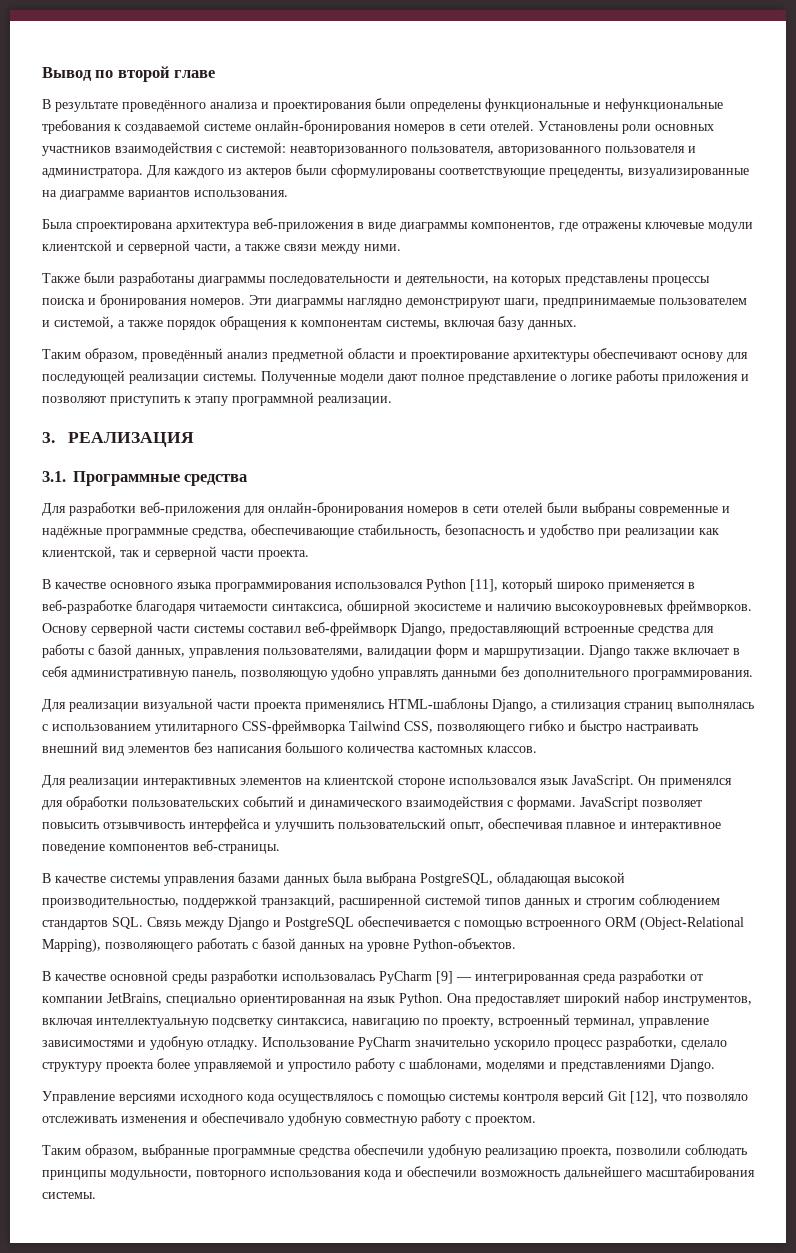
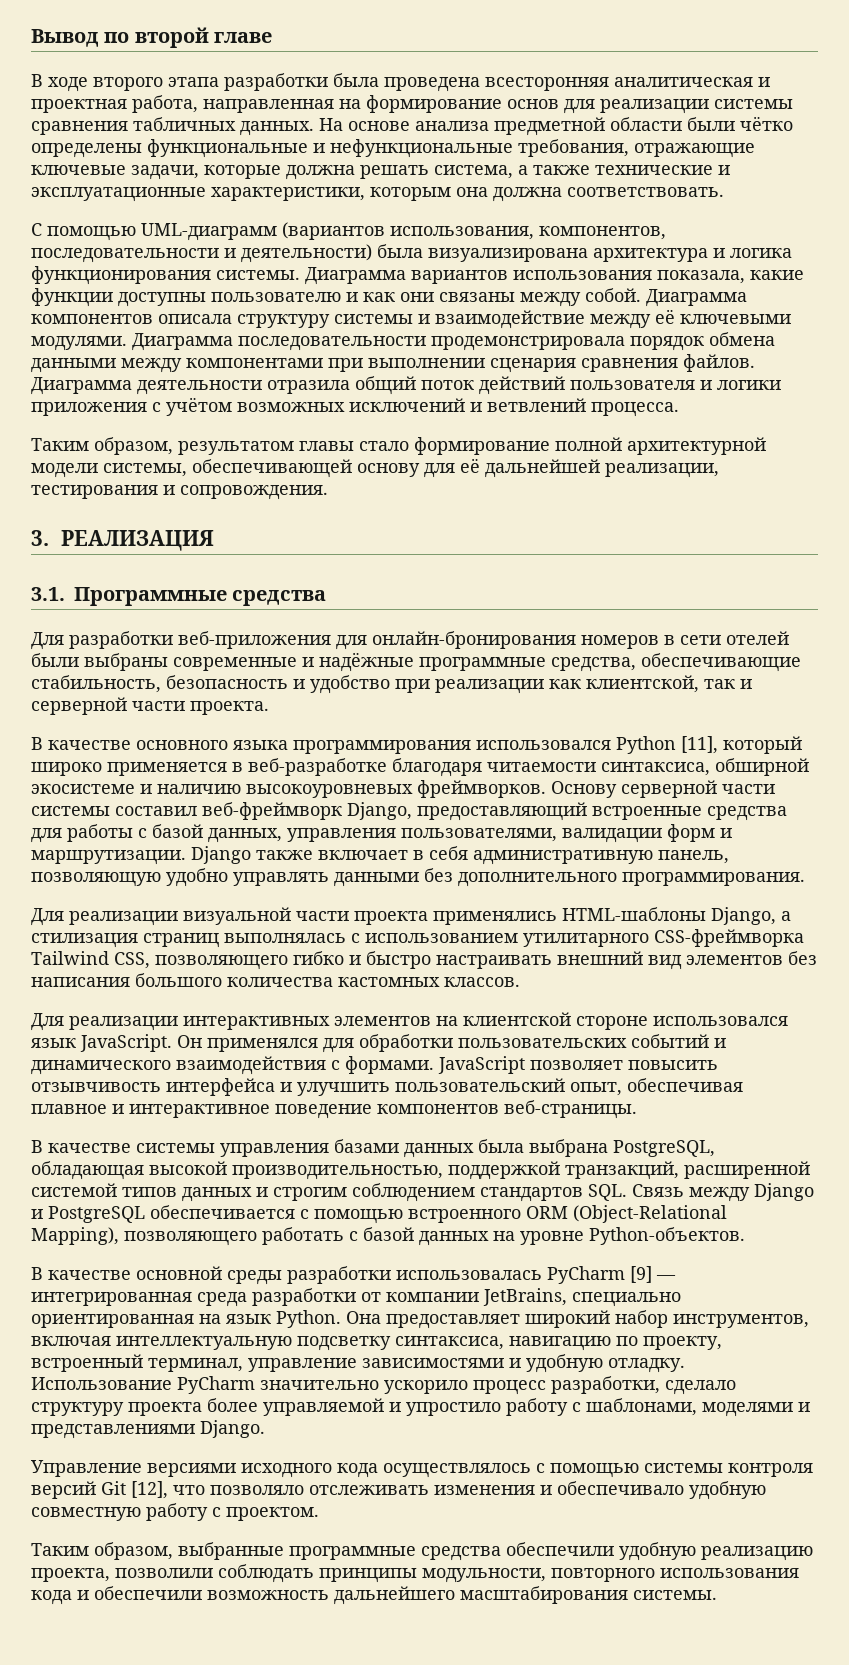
- В результате проведённого анализа и проектирования были определены функциональные и нефункциональные требования к создаваемой системе онлайн-бронирования номеров в сети отелей. Установлены роли основных участников взаимодействия с системой: неавторизованного пользователя, авторизованного пользователя и администратора. Для каждого из актеров были сформулированы соответствующие прецеденты, визуализированные на диаграмме вариантов использования.
- Была спроектирована архитектура веб-приложения в виде диаграммы компонентов, где отражены ключевые модули клиентской и серверной части, а также связи между ними.
- Также были разработаны диаграммы последовательности и деятельности, на которых представлены процессы поиска и бронирования номеров. Эти диаграммы наглядно демонстрируют шаги, предпринимаемые пользователем и системой, а также порядок обращения к компонентам системы, включая базу данных.
- Таким образом, проведённый анализ предметной области и проектирование архитектуры обеспечивают основу для последующей реализации системы. Полученные модели дают полное представление о логике работы приложения и позволяют приступить к этапу программной реализации.
+ В ходе второго этапа разработки была проведена всесторонняя аналитическая и проектная работа, направленная на формирование основ для реализации системы сравнения табличных данных. На основе анализа предметной области были чётко определены функциональные и нефункциональные требования, отражающие ключевые задачи, которые должна решать система, а также технические и эксплуатационные характеристики, которым она должна соответствовать.
+ С помощью UML-диаграмм (вариантов использования, компонентов, последовательности и деятельности) была визуализирована архитектура и логика функционирования системы. Диаграмма вариантов использования показала, какие функции доступны пользователю и как они связаны между собой. Диаграмма компонентов описала структуру системы и взаимодействие между её ключевыми модулями. Диаграмма последовательности продемонстрировала порядок обмена данными между компонентами при выполнении сценария сравнения файлов. Диаграмма деятельности отразила общий поток действий пользователя и логики приложения с учётом возможных исключений и ветвлений процесса.
+ Таким образом, результатом главы стало формирование полной архитектурной модели системы, обеспечивающей основу для её дальнейшей реализации, тестирования и сопровождения.

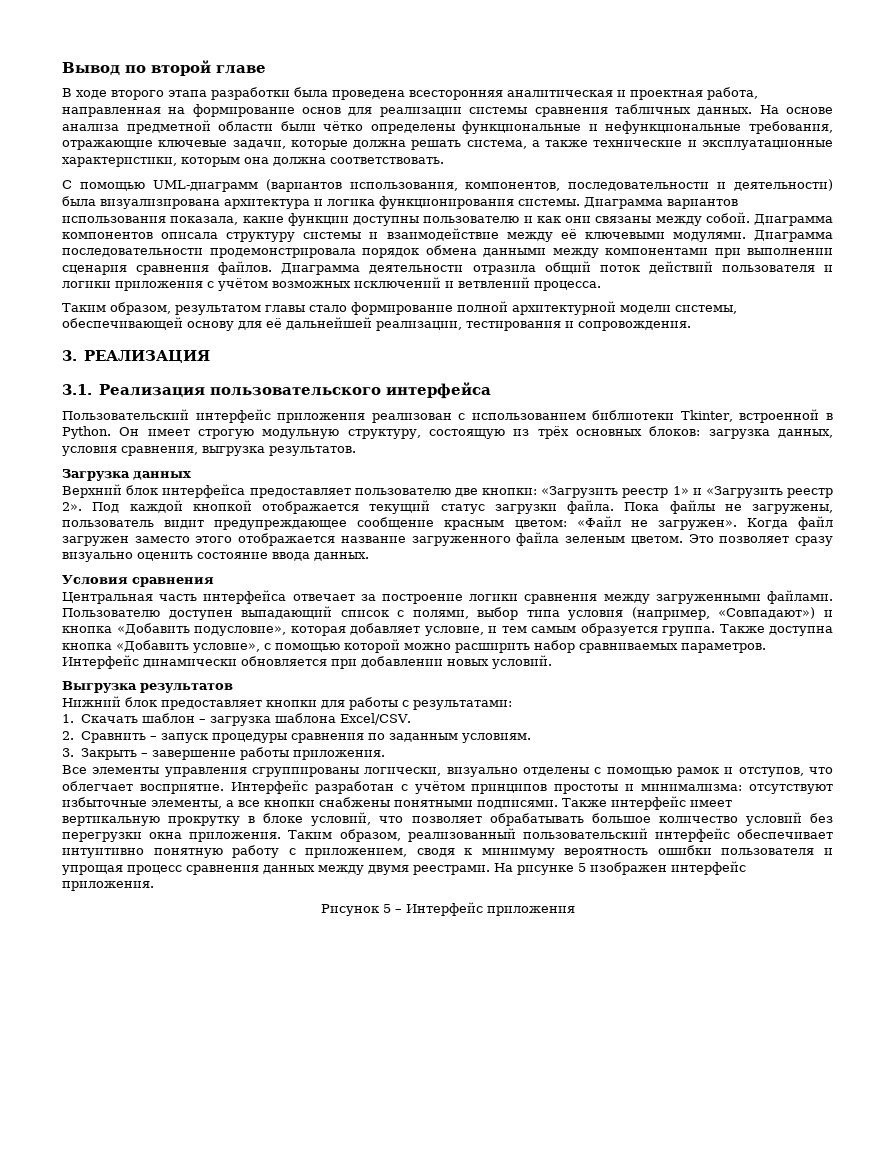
- 3.1. Программные средства
- Для разработки веб-приложения для онлайн-бронирования номеров в сети отелей были выбраны современные и надёжные программные средства, обеспечивающие стабильность, безопасность и удобство при реализации как клиентской, так и серверной части проекта.
- В качестве основного языка программирования использовался Python [11], который широко применяется в веб-разработке благодаря читаемости синтаксиса, обширной экосистеме и наличию высокоуровневых фреймворков. Основу серверной части системы составил веб-фреймворк Django, предоставляющий встроенные средства для работы с базой данных, управления пользователями, валидации форм и маршрутизации. Django также включает в себя административную панель, позволяющую удобно управлять данными без дополнительного программирования.
- Для реализации визуальной части проекта применялись HTML-шаблоны Django, а стилизация страниц выполнялась с использованием утилитарного CSS-фреймворка Tailwind CSS, позволяющего гибко и быстро настраивать внешний вид элементов без написания большого количества кастомных классов.
- Для реализации интерактивных элементов на клиентской стороне использовался язык JavaScript. Он применялся для обработки пользовательских событий и динамического взаимодействия с формами. JavaScript позволяет повысить отзывчивость интерфейса и улучшить пользовательский опыт, обеспечивая плавное и интерактивное поведение компонентов веб-страницы.
- В качестве системы управления базами данных была выбрана PostgreSQL, обладающая высокой производительностью, поддержкой транзакций, расширенной системой типов данных и строгим соблюдением стандартов SQL. Связь между Django и PostgreSQL обеспечивается с помощью встроенного ORM (Object-Relational Mapping), позволяющего работать с базой данных на уровне Python-объектов.
- В качестве основной среды разработки использовалась PyCharm [9] — интегрированная среда разработки от компании JetBrains, специально ориентированная на язык Python. Она предоставляет широкий набор инструментов, включая интеллектуальную подсветку синтаксиса, навигацию по проекту, встроенный терминал, управление зависимостями и удобную отладку. Использование PyCharm значительно ускорило процесс разработки, сделало структуру проекта более управляемой и упростило работу с шаблонами, моделями и представлениями Django.
- Управление версиями исходного кода осуществлялось с помощью системы контроля версий Git [12], что позволяло отслеживать изменения и обеспечивало удобную совместную работу с проектом.
- Таким образом, выбранные программные средства обеспечили удобную реализацию проекта, позволили соблюдать принципы модульности, повторного использования кода и обеспечили возможность дальнейшего масштабирования системы.
+ 3.1. Реализация пользовательского интерфейса
+ Пользовательский интерфейс приложения реализован с использованием библиотеки Tkinter, встроенной в Python. Он имеет строгую модульную структуру, состоящую из трёх основных блоков: загрузка данных, условия сравнения, выгрузка результатов.
+ Загрузка данных
+ Верхний блок интерфейса предоставляет пользователю две кнопки: «Загрузить реестр 1» и «Загрузить реестр 2». Под каждой кнопкой отображается текущий статус загрузки файла. Пока файлы не загружены, пользователь видит предупреждающее сообщение красным цветом: «Файл не загружен». Когда файл загружен заместо этого отображается название загруженного файла зеленым цветом. Это позволяет сразу визуально оценить состояние ввода данных.
+ Условия сравнения
+ Центральная часть интерфейса отвечает за построение логики сравнения между загруженными файлами. Пользователю доступен выпадающий список с полями, выбор типа условия (например, «Совпадают») и кнопка «Добавить подусловие», которая добавляет условие, и тем самым образуется группа. Также доступна кнопка «Добавить условие», с помощью которой можно расширить набор сравниваемых параметров. Интерфейс динамически обновляется при добавлении новых условий.
+ Выгрузка результатов
+ Нижний блок предоставляет кнопки для работы с результатами:
+ 1. Скачать шаблон – загрузка шаблона Excel/CSV.
+ 2. Сравнить – запуск процедуры сравнения по заданным условиям.
+ 3. Закрыть – завершение работы приложения.
+ Все элементы управления сгруппированы логически, визуально отделены с помощью рамок и отступов, что облегчает восприятие. Интерфейс разработан с учётом принципов простоты и минимализма: отсутствуют избыточные элементы, а все кнопки снабжены понятными подписями. Также интерфейс имеет вертикальную прокрутку в блоке условий, что позволяет обрабатывать большое количество условий без перегрузки окна приложения. Таким образом, реализованный пользовательский интерфейс обеспечивает интуитивно понятную работу с приложением, сводя к минимуму вероятность ошибки пользователя и упрощая процесс сравнения данных между двумя реестрами. На рисунке 5 изображен интерфейс приложения.
+ Рисунок 5 – Интерфейс приложения

